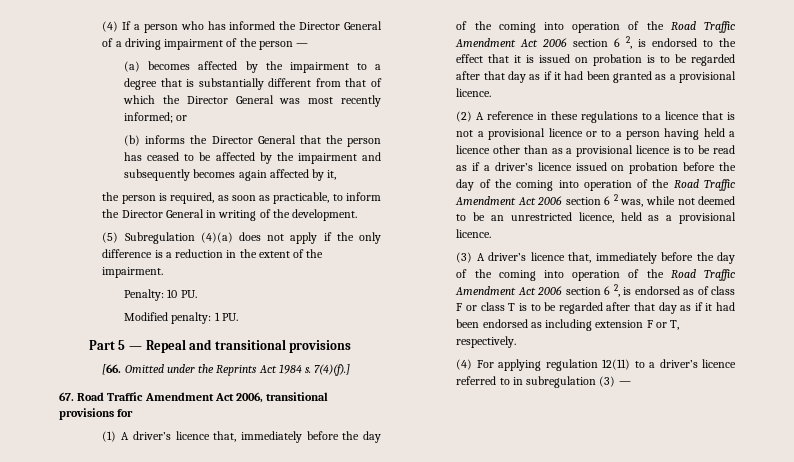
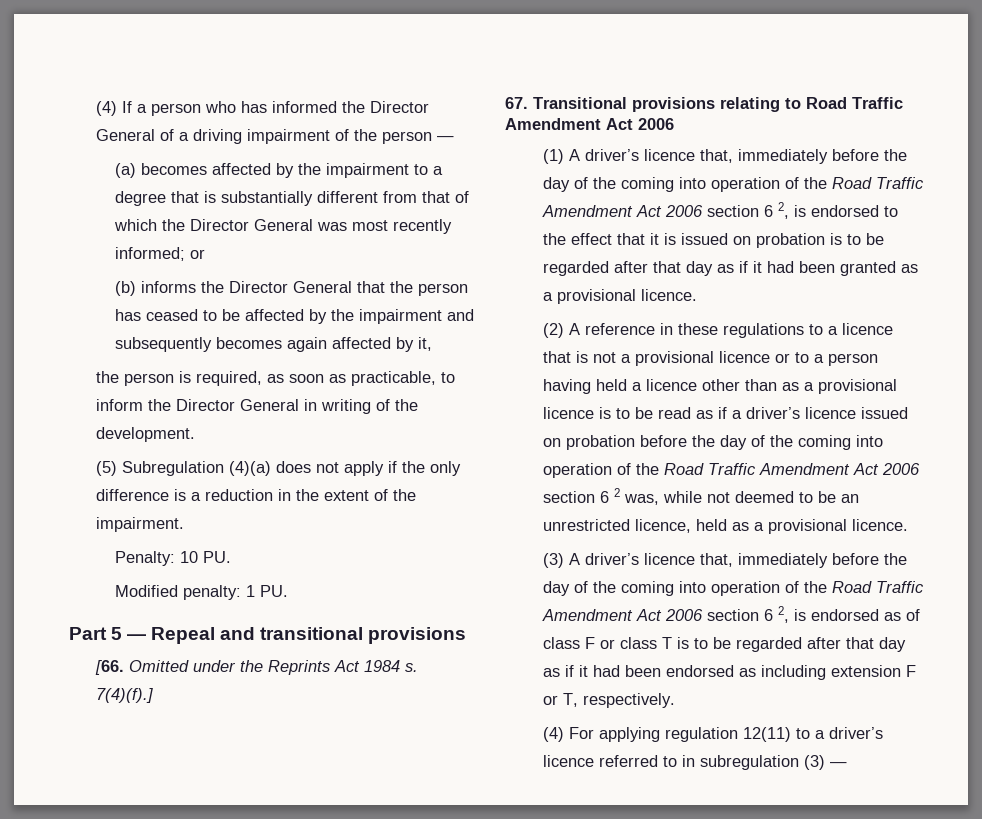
- 67. Road Traffic Amendment Act 2006, transitional provisions for
+ 67. Transitional provisions relating to Road Traffic Amendment Act 2006

